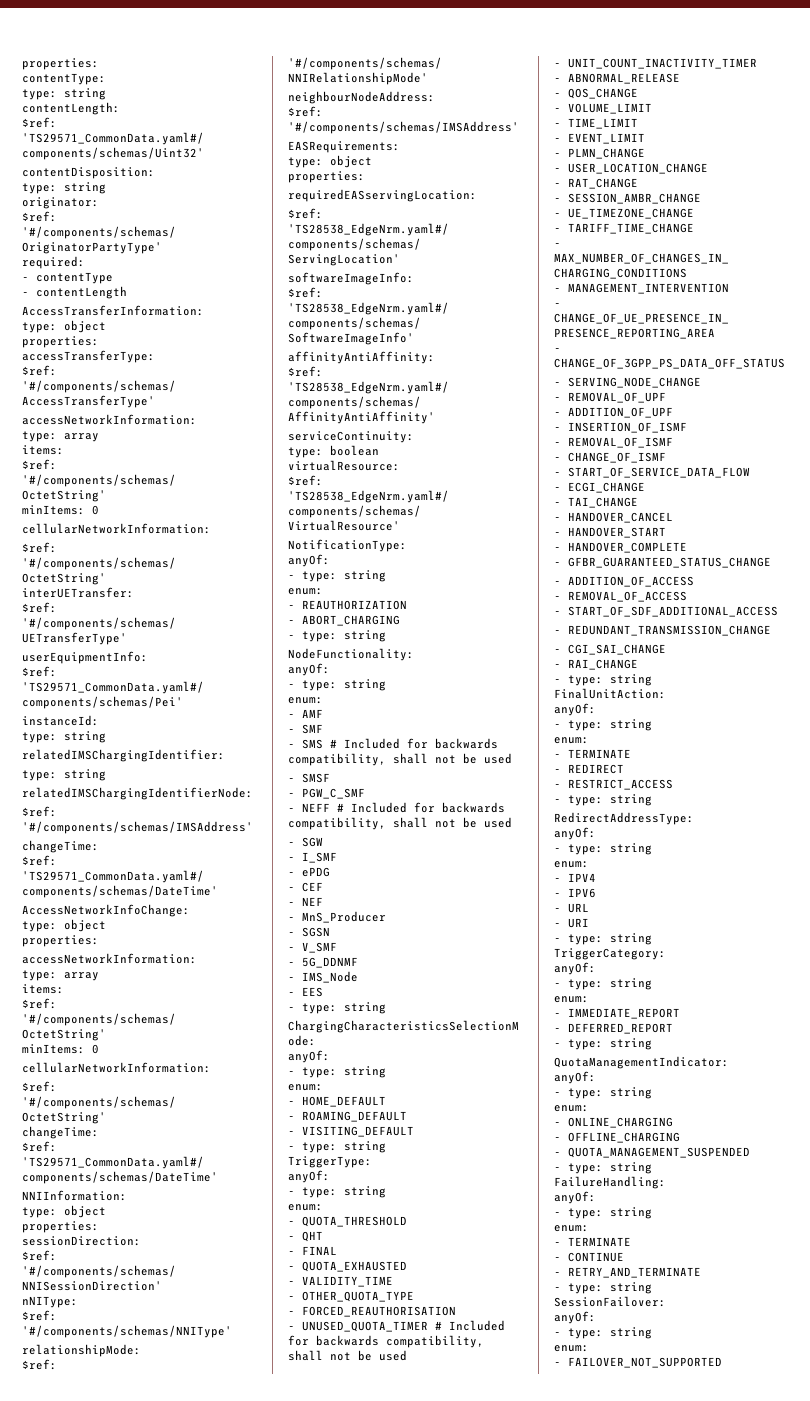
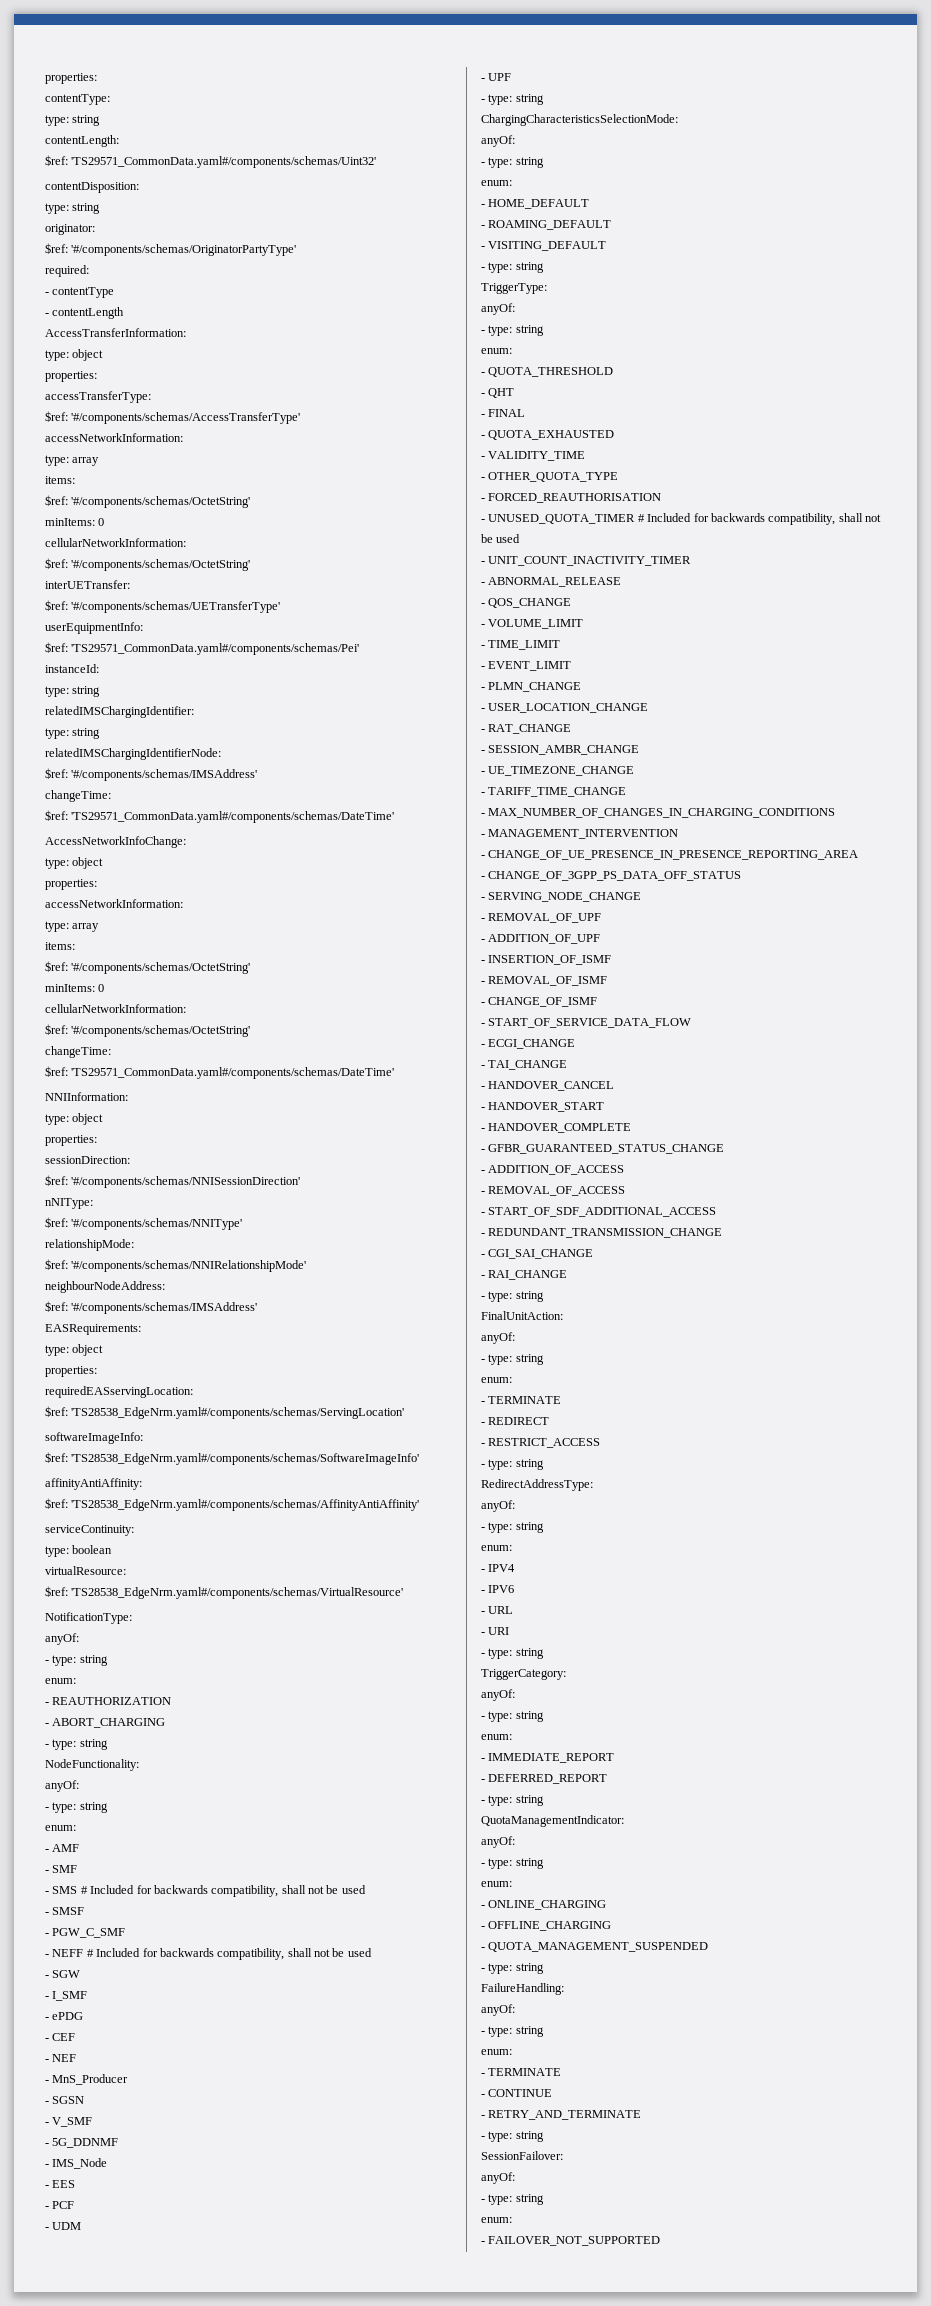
+ - PCF
+ - UDM
+ - UPF

